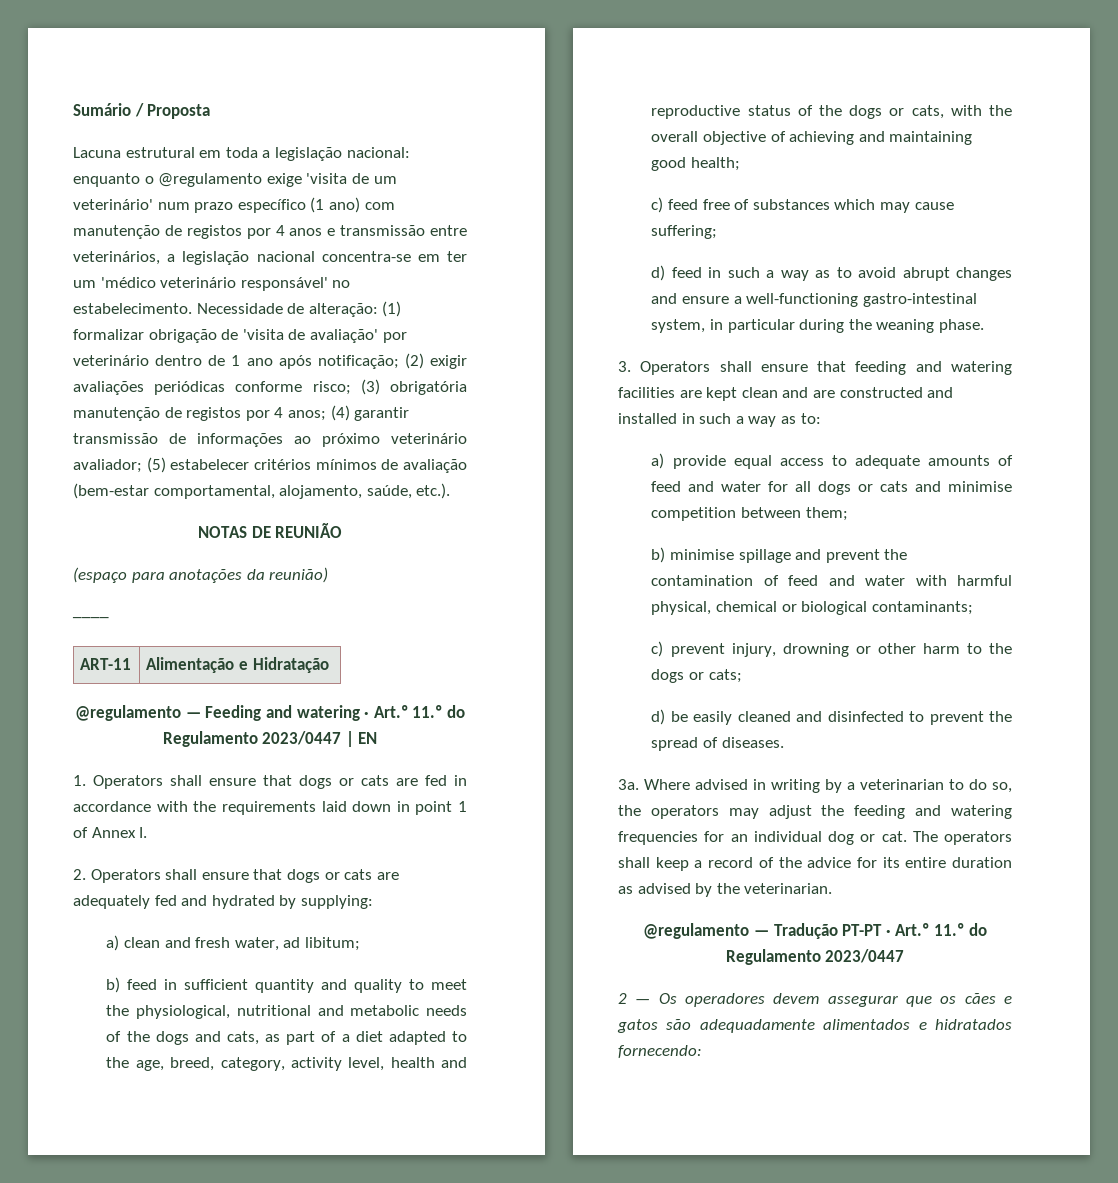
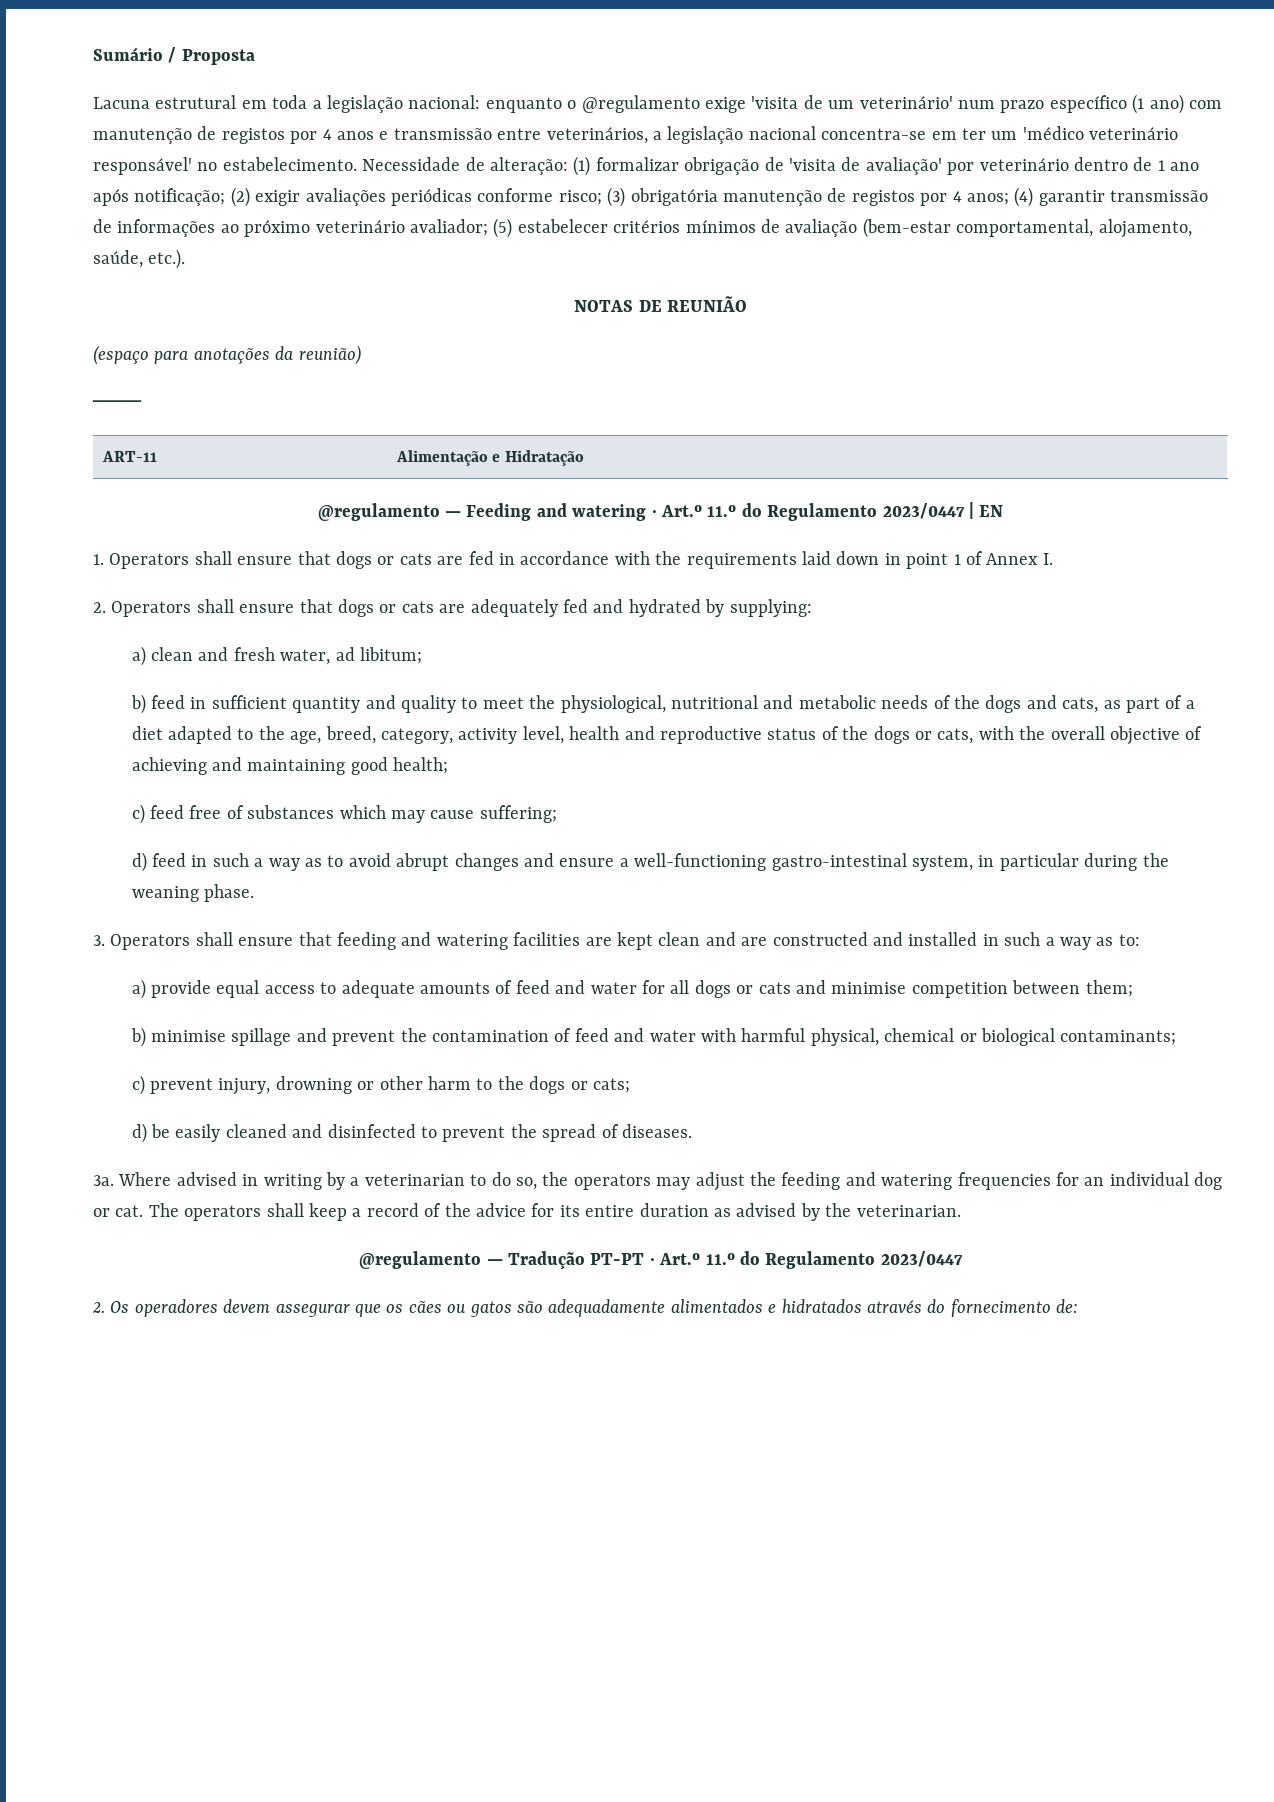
- 2 — Os operadores devem assegurar que os cães e gatos são adequadamente alimentados e hidratados fornecendo:
+ 2. Os operadores devem assegurar que os cães ou gatos são adequadamente alimentados e hidratados através do fornecimento de:

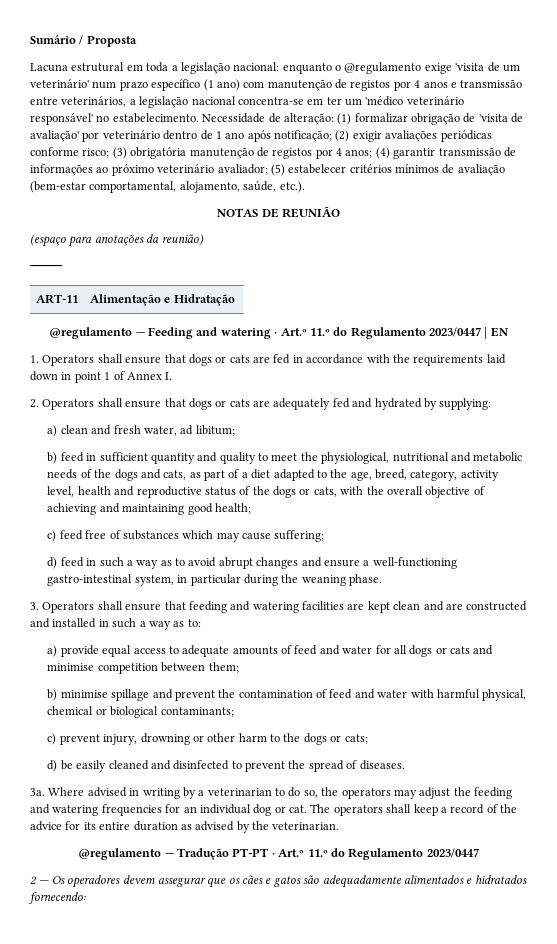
- 2. Os operadores devem assegurar que os cães ou gatos são adequadamente alimentados e hidratados através do fornecimento de:
+ 2 — Os operadores devem assegurar que os cães e gatos são adequadamente alimentados e hidratados fornecendo:

